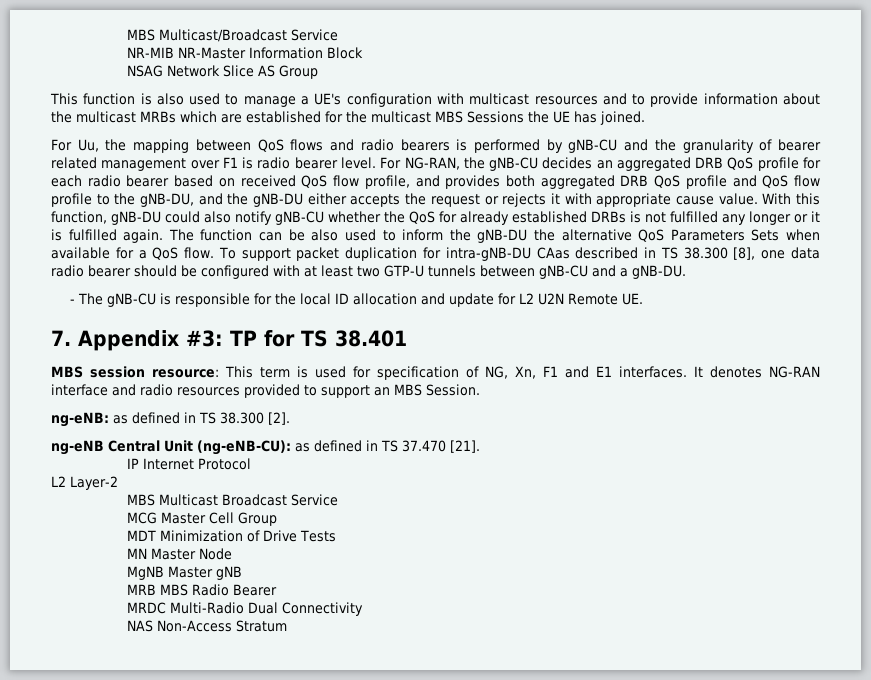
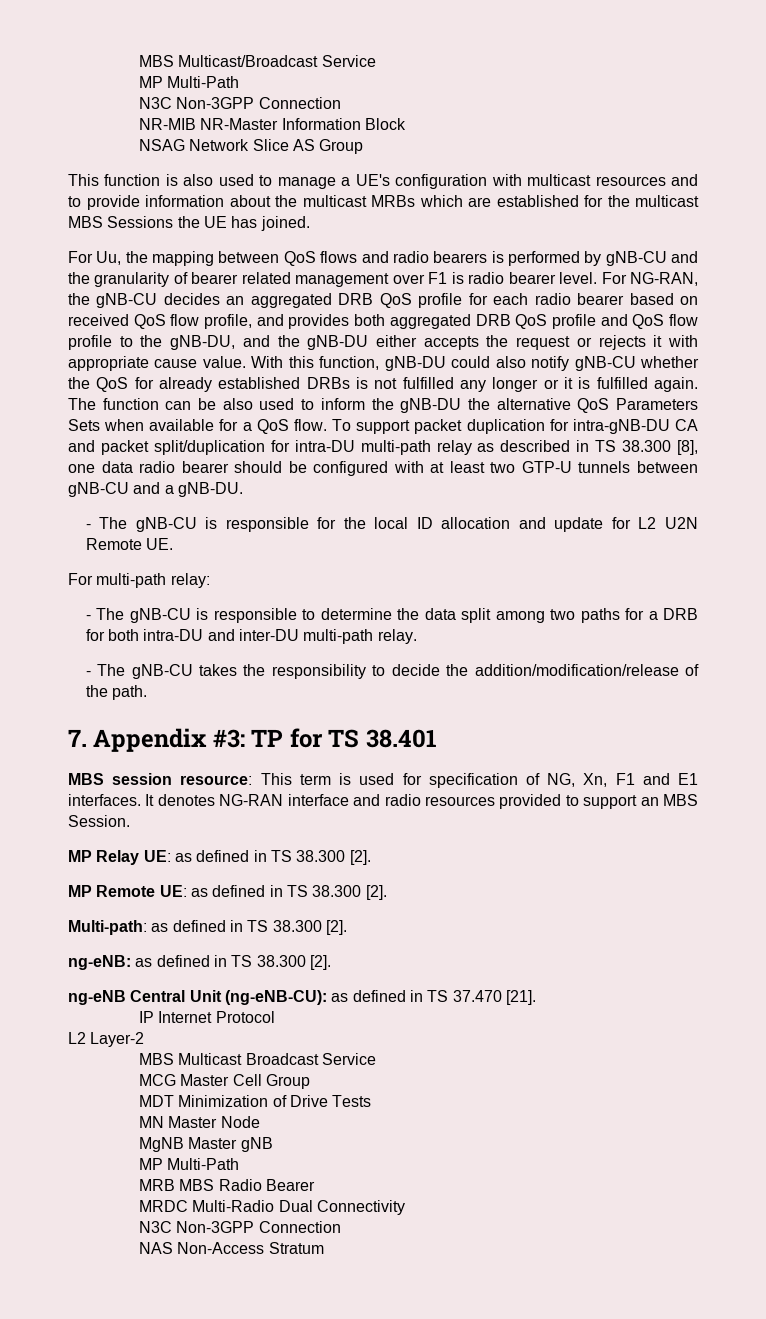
  MBS Multicast/Broadcast Service
+ MP Multi-Path
+ N3C Non-3GPP Connection
- To support packet duplication for intra-gNB-DU CAas described in TS 38.300 [8], one data radio bearer should be configured with at least two GTP-U tunnels between gNB-CU and a gNB-DU.
+ To support packet duplication for intra-gNB-DU CA and packet split/duplication for intra-DU multi-path relay as described in TS 38.300 [8], one data radio bearer should be configured with at least two GTP-U tunnels between gNB-CU and a gNB-DU.
+ For multi-path relay:
+ - The gNB-CU is responsible to determine the data split among two paths for a DRB for both intra-DU and inter-DU multi-path relay.
+ - The gNB-CU takes the responsibility to decide the addition/modification/release of the path.
+ MP Relay UE: as defined in TS 38.300 [2].
+ MP Remote UE: as defined in TS 38.300 [2].
+ Multi-path: as defined in TS 38.300 [2].
  MgNB Master gNB
+ MP Multi-Path
  MRDC Multi-Radio Dual Connectivity
+ N3C Non-3GPP Connection

